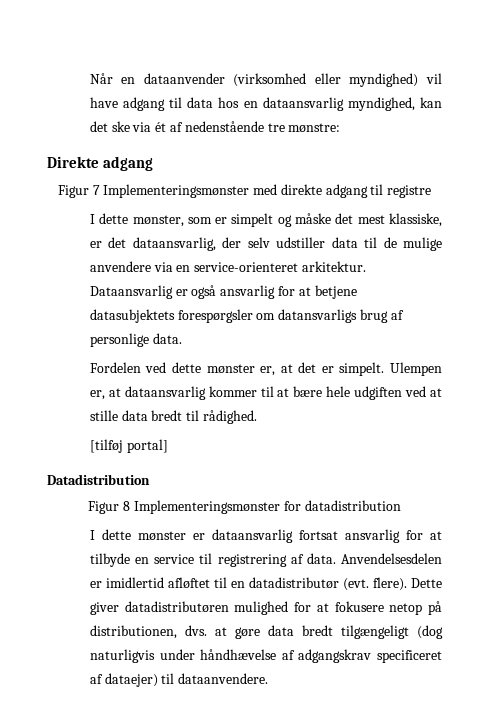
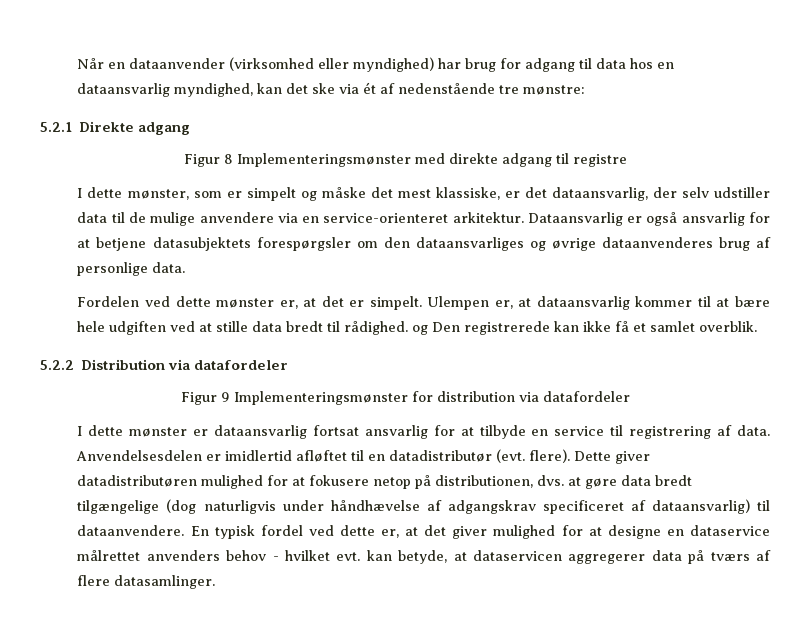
- Når en dataanvender (virksomhed eller myndighed) vil have adgang til data hos en dataansvarlig myndighed, kan det ske via ét af nedenstående tre mønstre:
+ Når en dataanvender (virksomhed eller myndighed) har brug for adgang til data hos en dataansvarlig myndighed, kan det ske via ét af nedenstående tre mønstre:
- Direkte adgang
+ 5.2.1 Direkte adgang
- Figur 7 Implementeringsmønster med direkte adgang til registre
+ Figur 8 Implementeringsmønster med direkte adgang til registre
- Dataansvarlig er også ansvarlig for at betjene datasubjektets forespørgsler om datansvarligs brug af personlige data.
+ Dataansvarlig er også ansvarlig for at betjene datasubjektets forespørgsler om den dataansvarliges og øvrige dataanvenderes brug af personlige data.
- Ulempen er, at dataansvarlig kommer til at bære hele udgiften ved at stille data bredt til rådighed.
- [tilføj portal]
- Datadistribution
- Figur 8 Implementeringsmønster for datadistribution
+ Ulempen er, at dataansvarlig kommer til at bære hele udgiften ved at stille data bredt til rådighed. og Den registrerede kan ikke få et samlet overblik.
+ 5.2.2 Distribution via datafordeler
+ Figur 9 Implementeringsmønster for distribution via datafordeler
- Dette giver datadistributøren mulighed for at fokusere netop på distributionen, dvs. at gøre data bredt tilgængeligt (dog naturligvis under håndhævelse af adgangskrav specificeret af dataejer) til dataanvendere.
+ Dette giver datadistributøren mulighed for at fokusere netop på distributionen, dvs. at gøre data bredt tilgængelige (dog naturligvis under håndhævelse af adgangskrav specificeret af dataansvarlig) til dataanvendere.
+ En typisk fordel ved dette er, at det giver mulighed for at designe en dataservice målrettet anvenders behov - hvilket evt. kan betyde, at dataservicen aggregerer data på tværs af flere datasamlinger.

